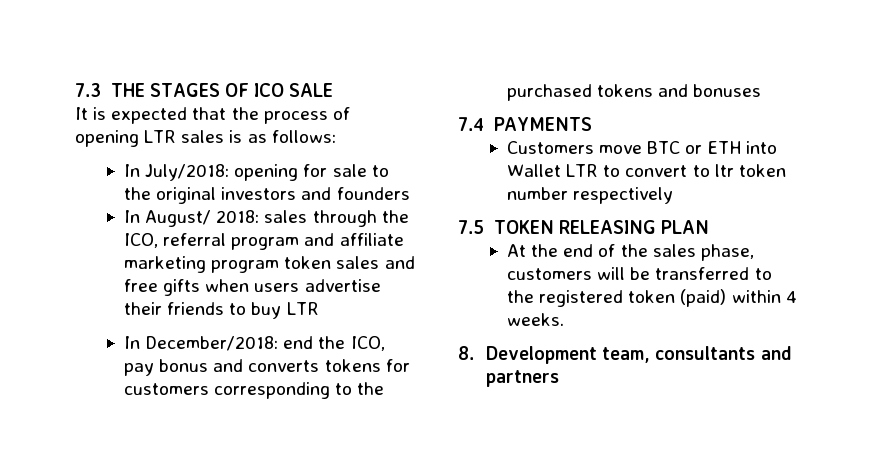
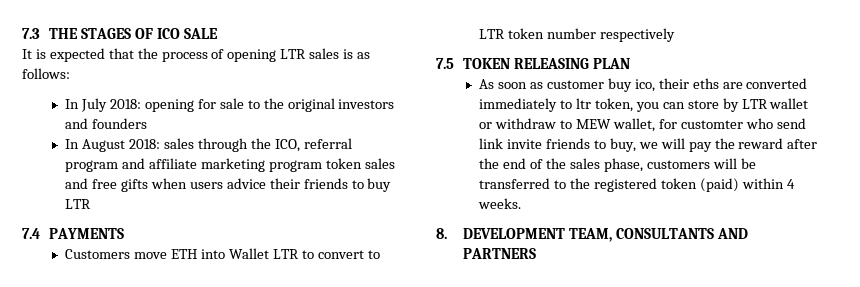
- In July/2018: opening for sale to the original investors and founders
+ In July 2018: opening for sale to the original investors and founders
- In August/ 2018: sales through the ICO, referral program and affiliate marketing program token sales and free gifts when users advertise their friends to buy LTR
+ In August 2018: sales through the ICO, referral program and affiliate marketing program token sales and free gifts when users advice their friends to buy LTR
- In December/2018: end the ICO, pay bonus and converts tokens for customers corresponding to the purchased tokens and bonuses
- Customers move BTC or ETH into Wallet LTR to convert to ltr token number respectively
+ Customers move ETH into Wallet LTR to convert to LTR token number respectively
- At the end of the sales phase, customers will be transferred to the registered token (paid) within 4 weeks.
+ As soon as customer buy ico, their eths are converted immediately to ltr token, you can store by LTR wallet or withdraw to MEW wallet, for customter who send link invite friends to buy, we will pay the reward after the end of the sales phase, customers will be transferred to the registered token (paid) within 4 weeks.
- 8. Development team, consultants and partners
+ 8. DEVELOPMENT TEAM, CONSULTANTS AND PARTNERS

